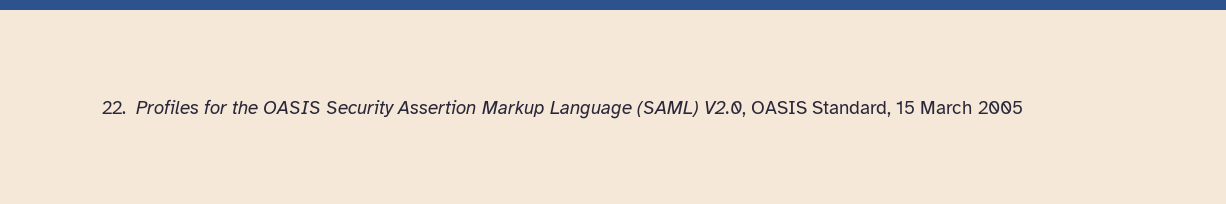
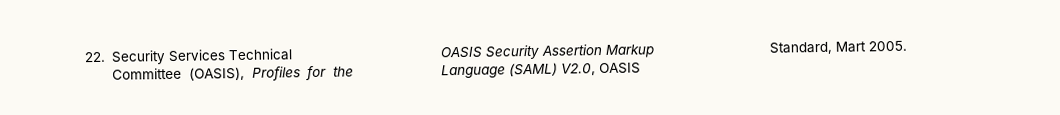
- 22. Profiles for the OASIS Security Assertion Markup Language (SAML) V2.0, OASIS Standard, 15 March 2005
+ 22. Security Services Technical Committee (OASIS), Profiles for the OASIS Security Assertion Markup Language (SAML) V2.0, OASIS Standard, Mart 2005.

